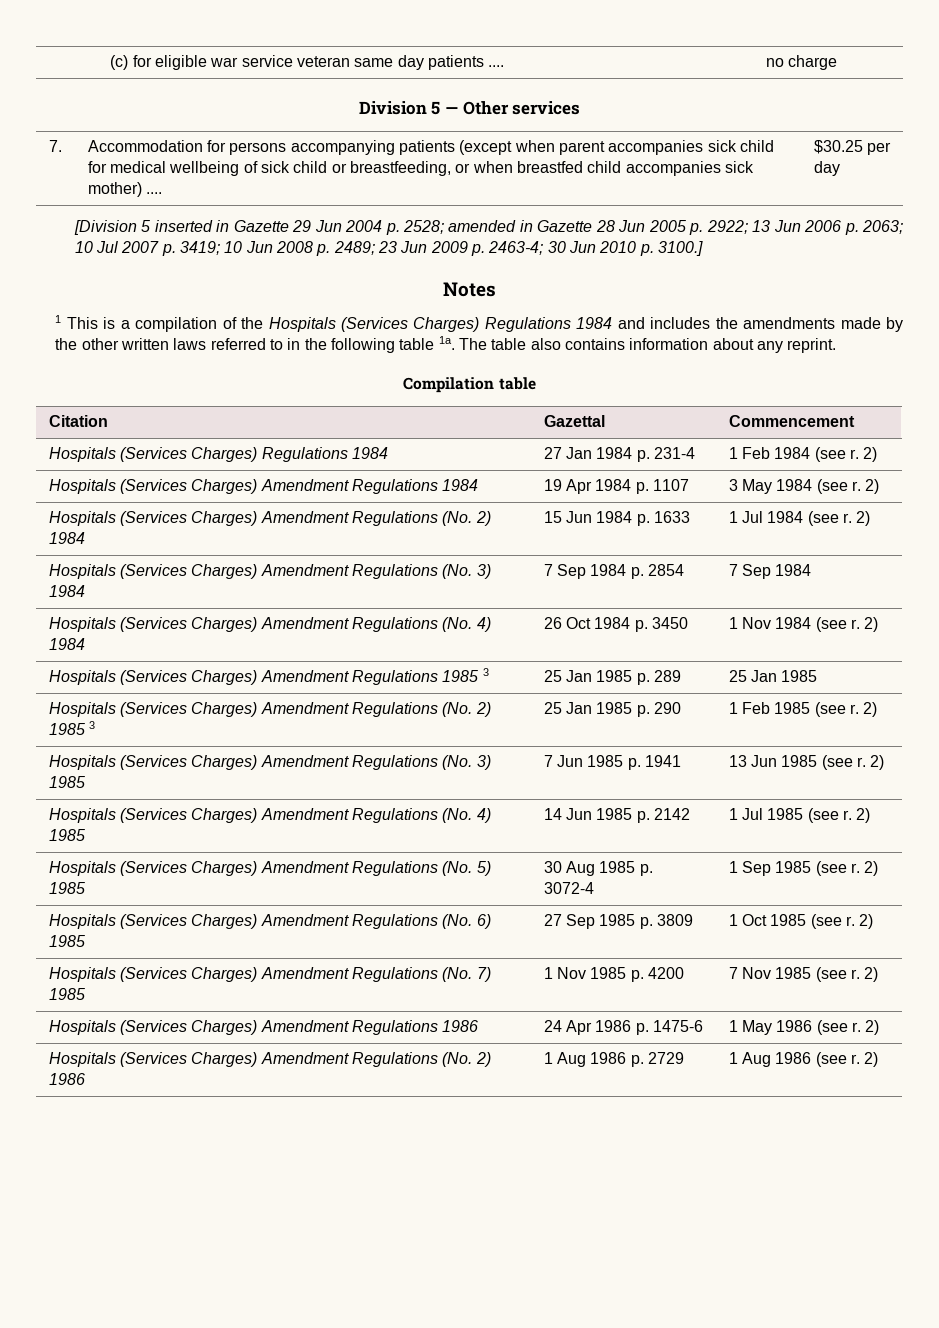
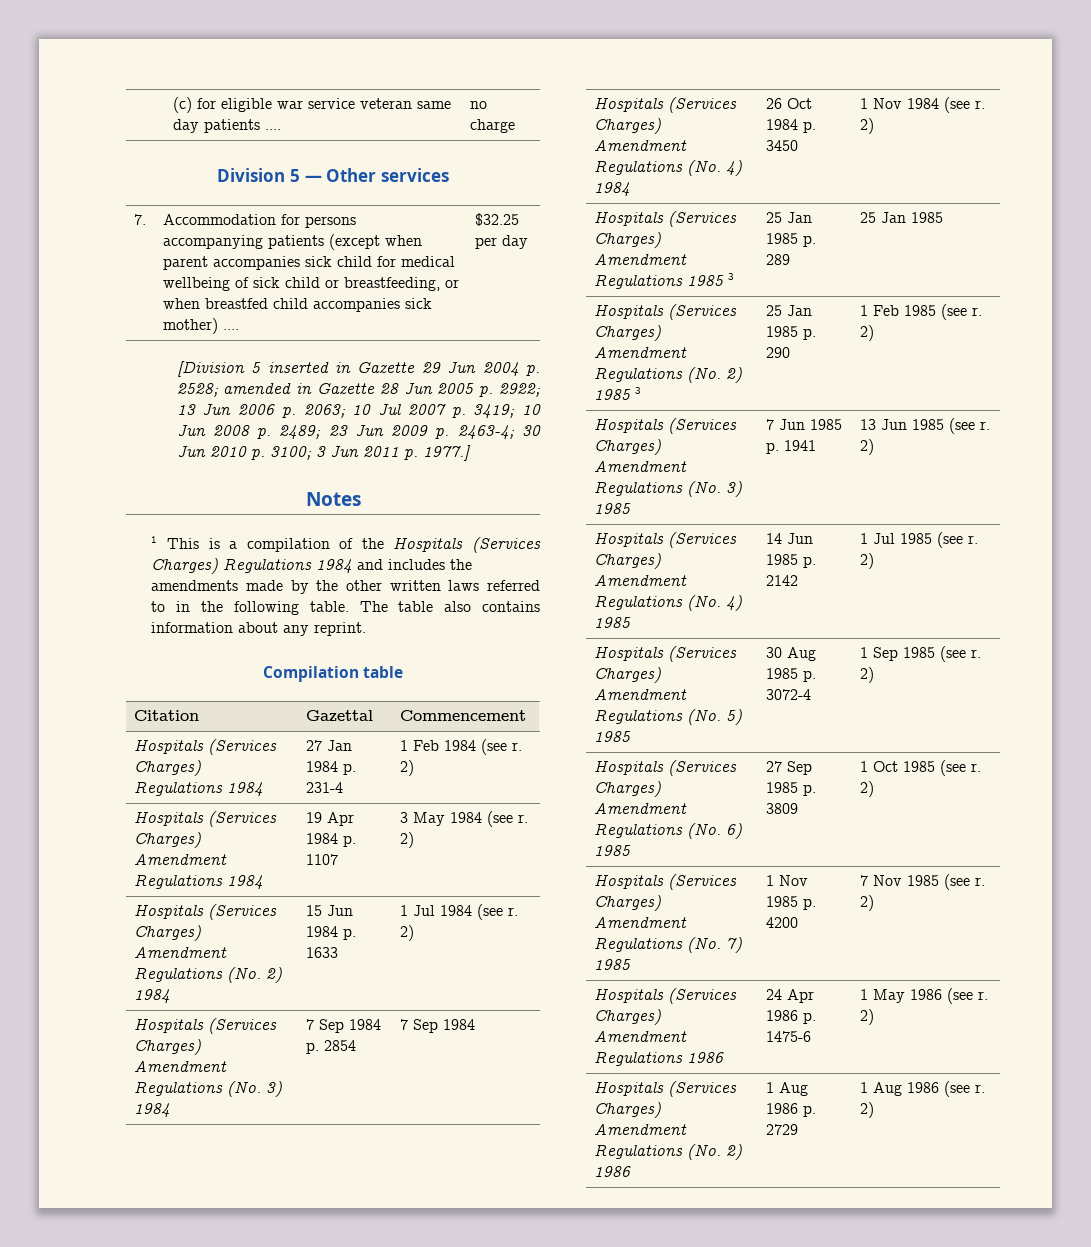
- 7. | Accommodation for persons accompanying patients (except when parent accompanies sick child for medical wellbeing of sick child or breastfeeding, or when breastfed child accompanies sick mother) .... | $30.25 per day
+ 7. | Accommodation for persons accompanying patients (except when parent accompanies sick child for medical wellbeing of sick child or breastfeeding, or when breastfed child accompanies sick mother) .... | $32.25 per day
- [Division 5 inserted in Gazette 29 Jun 2004 p. 2528; amended in Gazette 28 Jun 2005 p. 2922; 13 Jun 2006 p. 2063; 10 Jul 2007 p. 3419; 10 Jun 2008 p. 2489; 23 Jun 2009 p. 2463-4; 30 Jun 2010 p. 3100.]
+ [Division 5 inserted in Gazette 29 Jun 2004 p. 2528; amended in Gazette 28 Jun 2005 p. 2922; 13 Jun 2006 p. 2063; 10 Jul 2007 p. 3419; 10 Jun 2008 p. 2489; 23 Jun 2009 p. 2463-4; 30 Jun 2010 p. 3100; 3 Jun 2011 p. 1977.]
- 1 This is a compilation of the Hospitals (Services Charges) Regulations 1984 and includes the amendments made by the other written laws referred to in the following table 1a.
+ 1 This is a compilation of the Hospitals (Services Charges) Regulations 1984 and includes the amendments made by the other written laws referred to in the following table.

